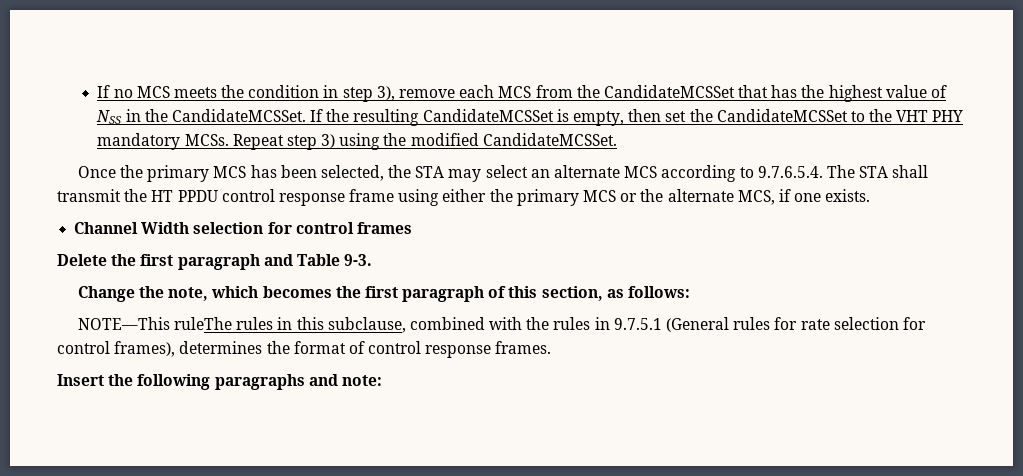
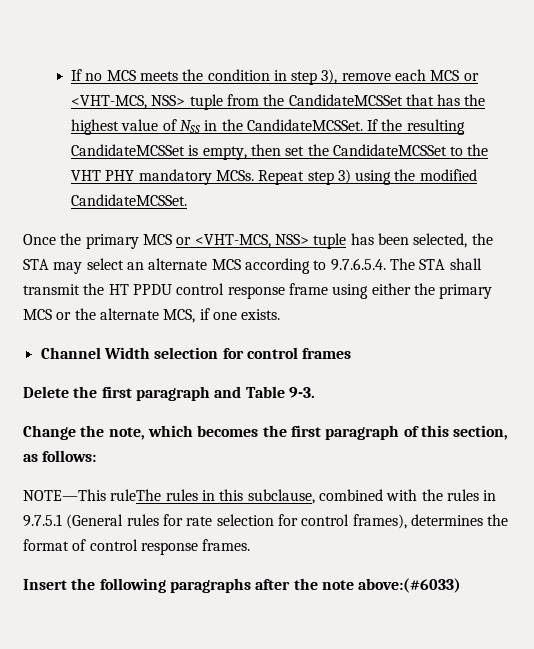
- If no MCS meets the condition in step 3), remove each MCS from the CandidateMCSSet that has the highest value of NSS in the CandidateMCSSet.
+ If no MCS meets the condition in step 3), remove each MCS or <VHT-MCS, NSS> tuple from the CandidateMCSSet that has the highest value of NSS in the CandidateMCSSet.
- Once the primary MCS has been selected, the STA may select an alternate MCS according to 9.7.6.5.4. The STA shall transmit the HT PPDU control response frame using either the primary MCS or the alternate MCS, if one exists.
+ Once the primary MCS or <VHT-MCS, NSS> tuple has been selected, the STA may select an alternate MCS according to 9.7.6.5.4. The STA shall transmit the HT PPDU control response frame using either the primary MCS or the alternate MCS, if one exists.
- Insert the following paragraphs and note:
+ Insert the following paragraphs after the note above:(#6033)

